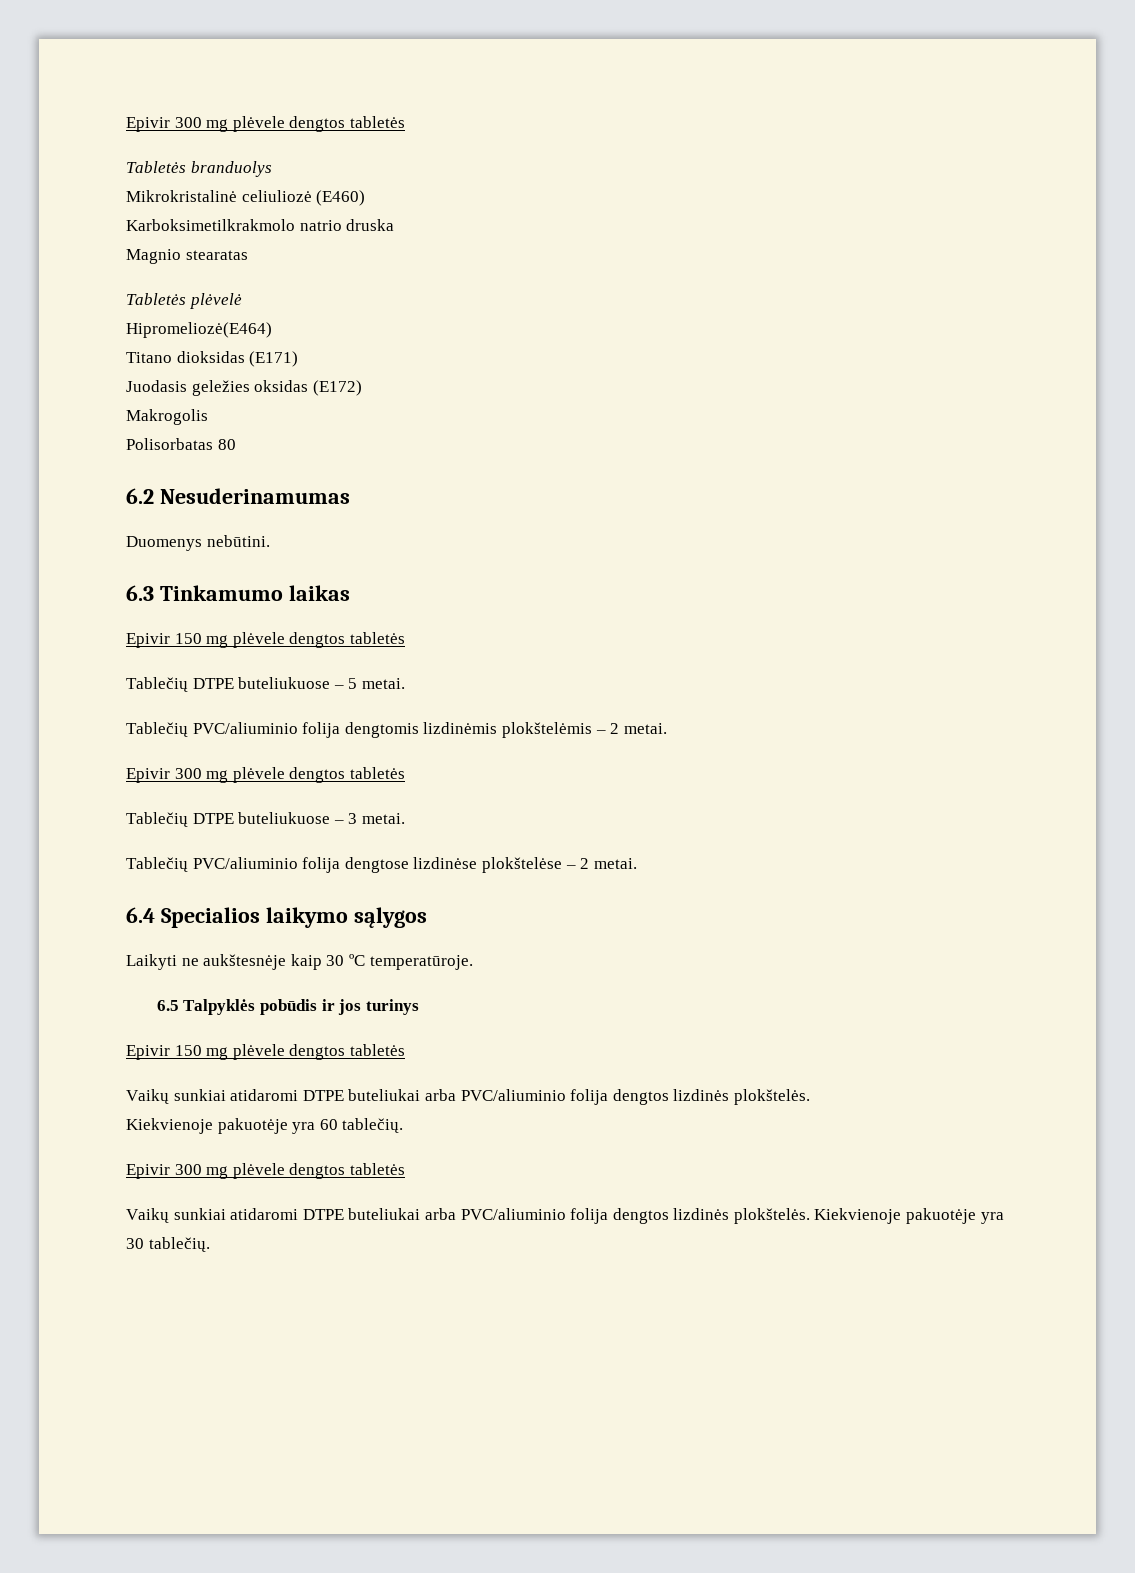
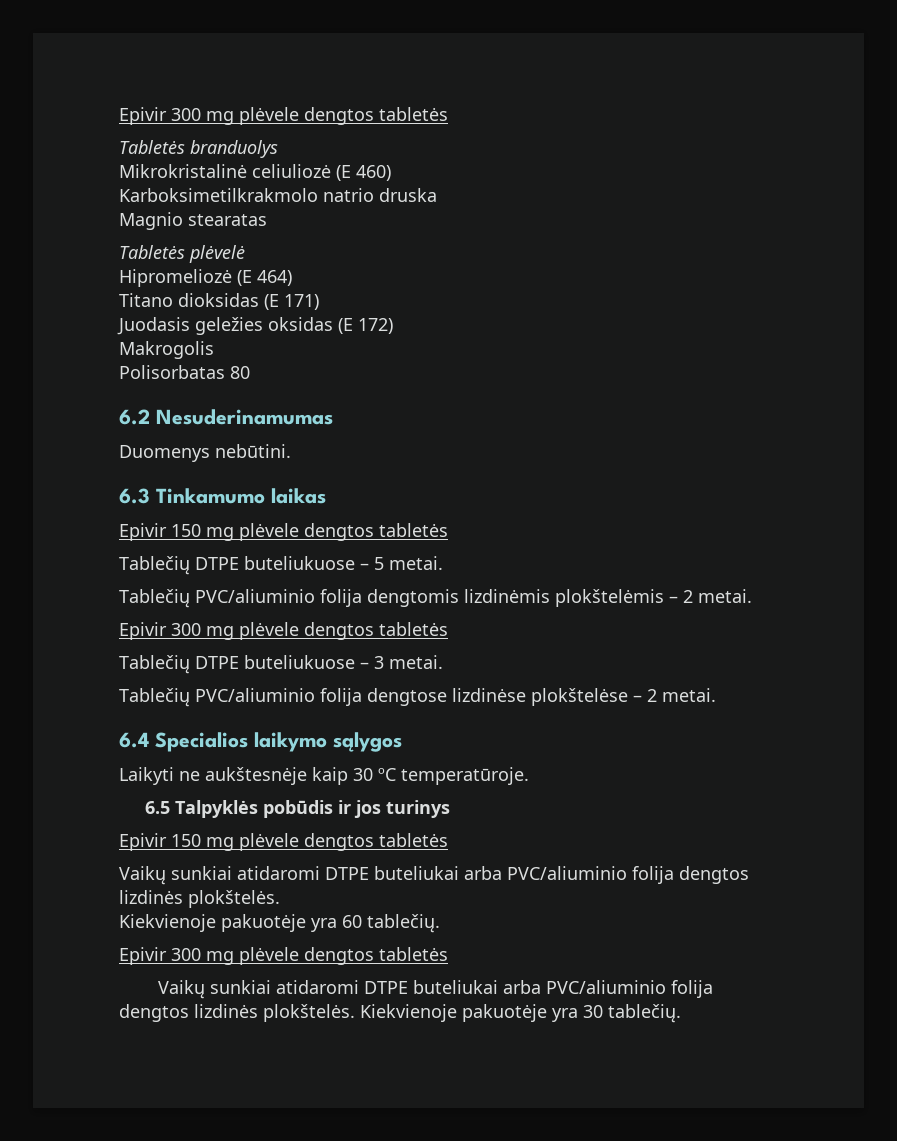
- Mikrokristalinė celiuliozė (E460)
+ Mikrokristalinė celiuliozė (E 460)
- Hipromeliozė(E464)
+ Hipromeliozė (E 464)
- Titano dioksidas (E171)
+ Titano dioksidas (E 171)
- Juodasis geležies oksidas (E172)
+ Juodasis geležies oksidas (E 172)

